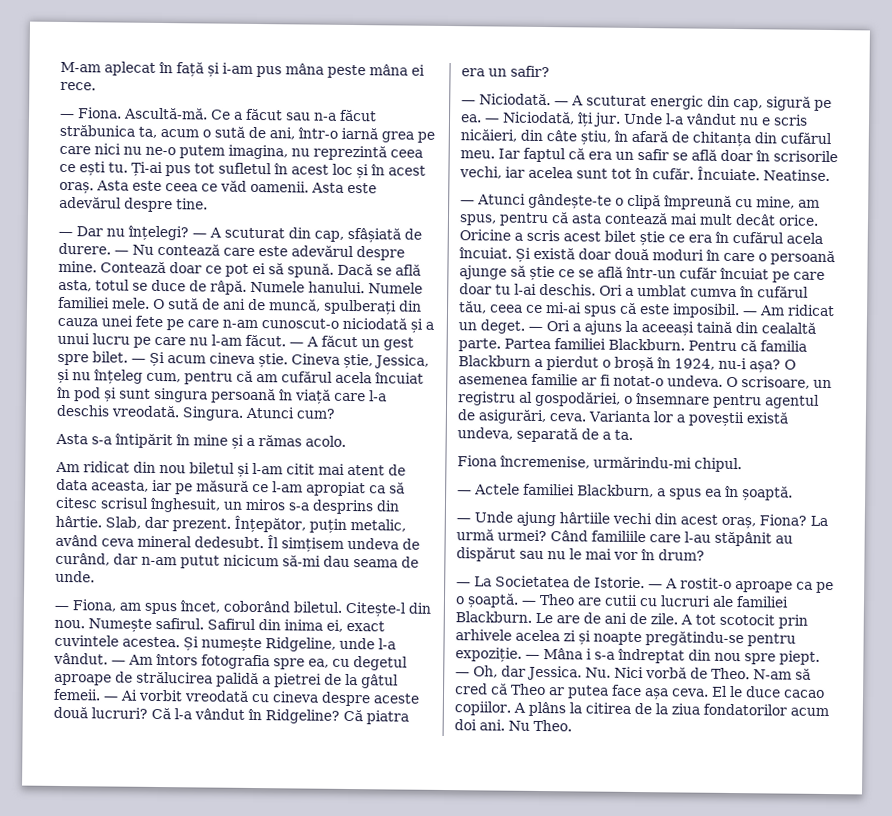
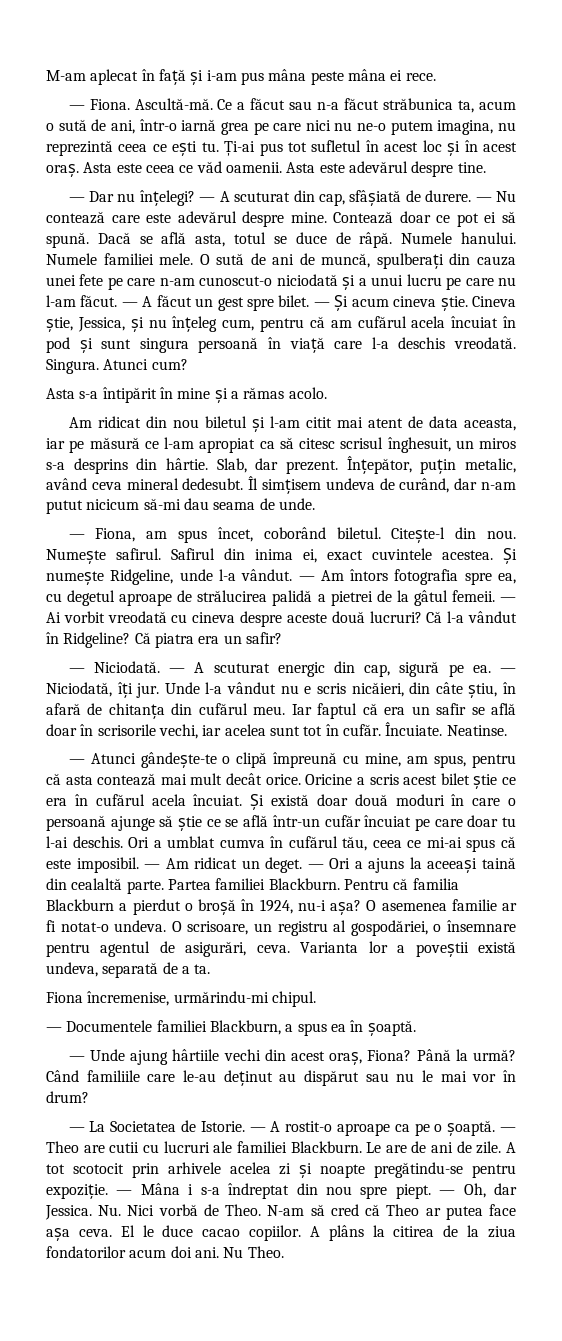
- — Actele familiei Blackburn, a spus ea în șoaptă.
+ — Documentele familiei Blackburn, a spus ea în șoaptă.
- La urmă urmei?
+ Până la urmă?
- Când familiile care l-au stăpânit au dispărut sau nu le mai vor în drum?
+ Când familiile care le-au deținut au dispărut sau nu le mai vor în drum?

